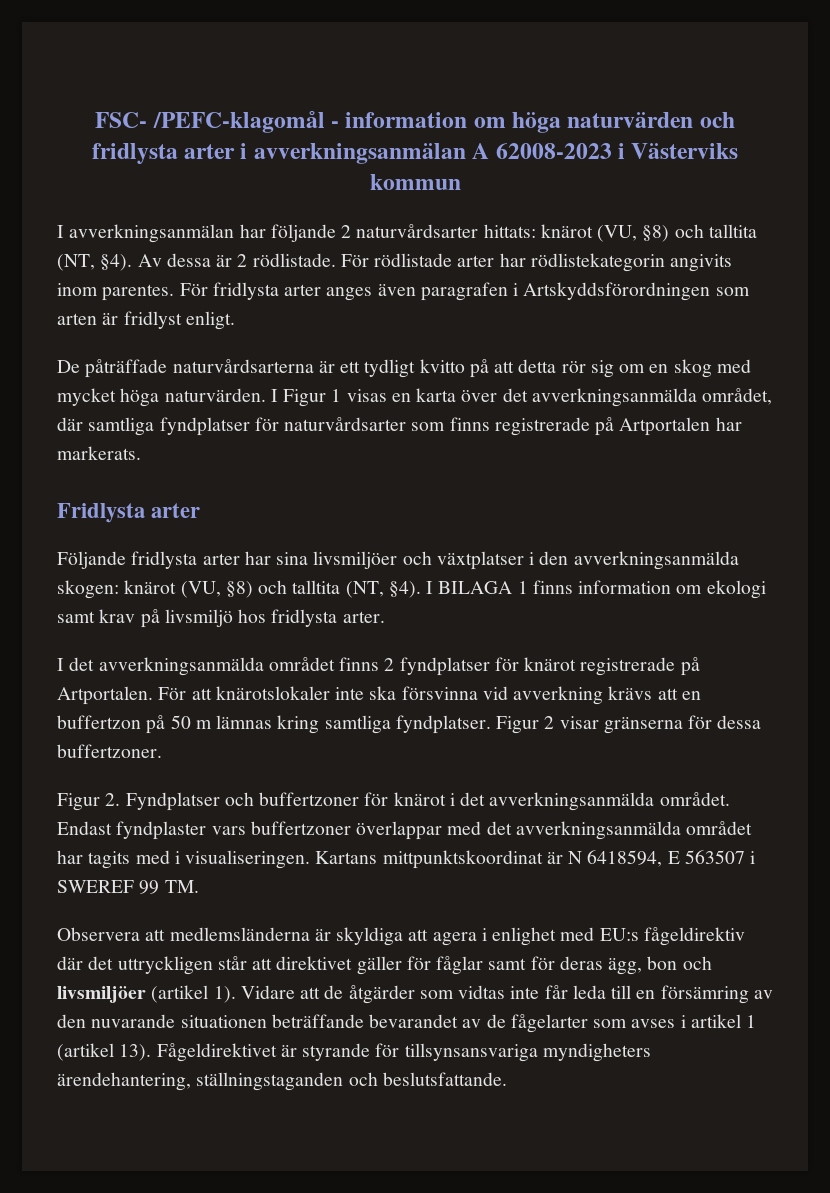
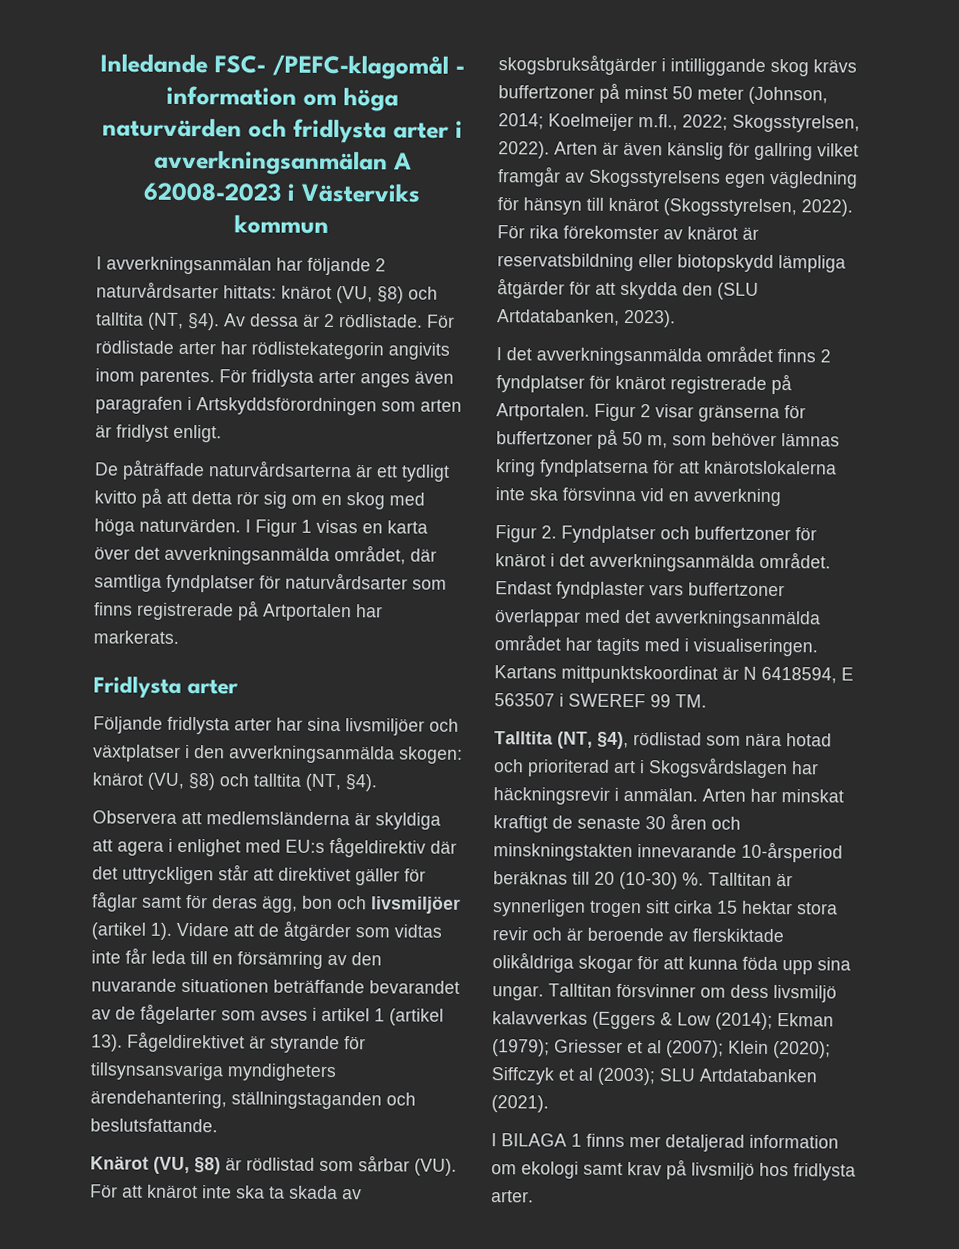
- FSC- /PEFC-klagomål - information om höga naturvärden och fridlysta arter i avverkningsanmälan A 62008-2023 i Västerviks kommun
+ Inledande FSC- /PEFC-klagomål - information om höga naturvärden och fridlysta arter i avverkningsanmälan A 62008-2023 i Västerviks kommun
- De påträffade naturvårdsarterna är ett tydligt kvitto på att detta rör sig om en skog med mycket höga naturvärden.
+ De påträffade naturvårdsarterna är ett tydligt kvitto på att detta rör sig om en skog med höga naturvärden.
- I BILAGA 1 finns information om ekologi samt krav på livsmiljö hos fridlysta arter.
- I det avverkningsanmälda området finns 2 fyndplatser för knärot registrerade på Artportalen. För att knärotslokaler inte ska försvinna vid avverkning krävs att en buffertzon på 50 m lämnas kring samtliga fyndplatser. Figur 2 visar gränserna för dessa buffertzoner.
- Figur 2. Fyndplatser och buffertzoner för knärot i det avverkningsanmälda området. Endast fyndplaster vars buffertzoner överlappar med det avverkningsanmälda området har tagits med i visualiseringen. Kartans mittpunktskoordinat är N 6418594, E 563507 i SWEREF 99 TM.
+ Knärot (VU, §8) är rödlistad som sårbar (VU). För att knärot inte ska ta skada av skogsbruksåtgärder i intilliggande skog krävs buffertzoner på minst 50 meter (Johnson, 2014; Koelmeijer m.fl., 2022; Skogsstyrelsen, 2022). Arten är även känslig för gallring vilket framgår av Skogsstyrelsens egen vägledning för hänsyn till knärot (Skogsstyrelsen, 2022). För rika förekomster av knärot är reservatsbildning eller biotopskydd lämpliga åtgärder för att skydda den (SLU Artdatabanken, 2023).
+ I det avverkningsanmälda området finns 2 fyndplatser för knärot registrerade på Artportalen. Figur 2 visar gränserna för buffertzoner på 50 m, som behöver lämnas kring fyndplatserna för att knärotslokalerna inte ska försvinna vid en avverkning
+ Figur 2. Fyndplatser och buffertzoner för knärot i det avverkningsanmälda området. Endast fyndplaster vars buffertzoner överlappar med det avverkningsanmälda området har tagits med i visualiseringen. Kartans mittpunktskoordinat är N 6418594, E 563507 i SWEREF 99 TM.
+ Talltita (NT, §4), rödlistad som nära hotad och prioriterad art i Skogsvårdslagen har häckningsrevir i anmälan. Arten har minskat kraftigt de senaste 30 åren och minskningstakten innevarande 10-årsperiod beräknas till 20 (10-30) %. Talltitan är synnerligen trogen sitt cirka 15 hektar stora revir och är beroende av flerskiktade olikåldriga skogar för att kunna föda upp sina ungar. Talltitan försvinner om dess livsmiljö kalavverkas (Eggers & Low (2014); Ekman (1979); Griesser et al (2007); Klein (2020); Siffczyk et al (2003); SLU Artdatabanken (2021).
+ I BILAGA 1 finns mer detaljerad information om ekologi samt krav på livsmiljö hos fridlysta arter.

